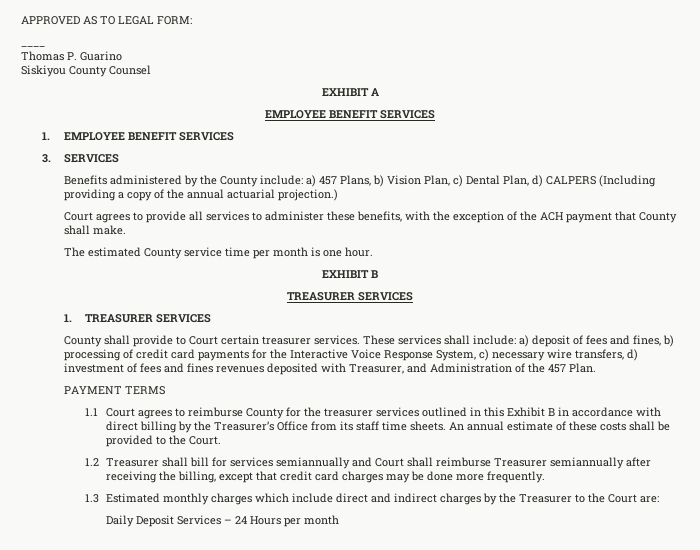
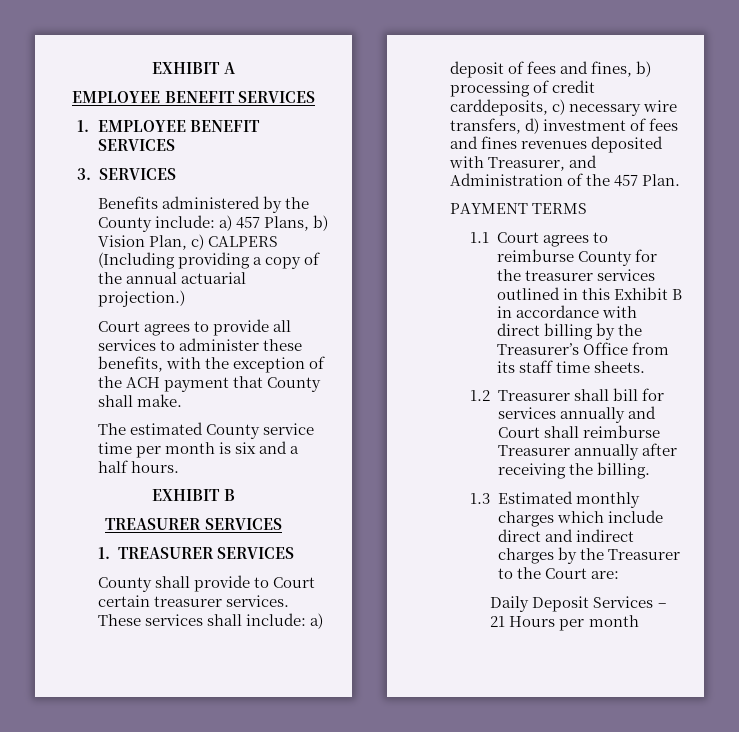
- APPROVED AS TO LEGAL FORM:
- ____
- Thomas P. Guarino
- Siskiyou County Counsel
- Benefits administered by the County include: a) 457 Plans, b) Vision Plan, c) Dental Plan, d) CALPERS (Including providing a copy of the annual actuarial projection.)
+ Benefits administered by the County include: a) 457 Plans, b) Vision Plan, c) CALPERS (Including providing a copy of the annual actuarial projection.)
- The estimated County service time per month is one hour.
+ The estimated County service time per month is six and a half hours.
- These services shall include: a) deposit of fees and fines, b) processing of credit card payments for the Interactive Voice Response System, c) necessary wire transfers, d) investment of fees and fines revenues deposited with Treasurer, and Administration of the 457 Plan.
+ These services shall include: a) deposit of fees and fines, b) processing of credit carddeposits, c) necessary wire transfers, d) investment of fees and fines revenues deposited with Treasurer, and Administration of the 457 Plan.
- An annual estimate of these costs shall be provided to the Court.
- 1.2 Treasurer shall bill for services semiannually and Court shall reimburse Treasurer semiannually after receiving the billing, except that credit card charges may be done more frequently.
+ 1.2 Treasurer shall bill for services annually and Court shall reimburse Treasurer annually after receiving the billing.
- Daily Deposit Services – 24 Hours per month
+ Daily Deposit Services – 21 Hours per month

